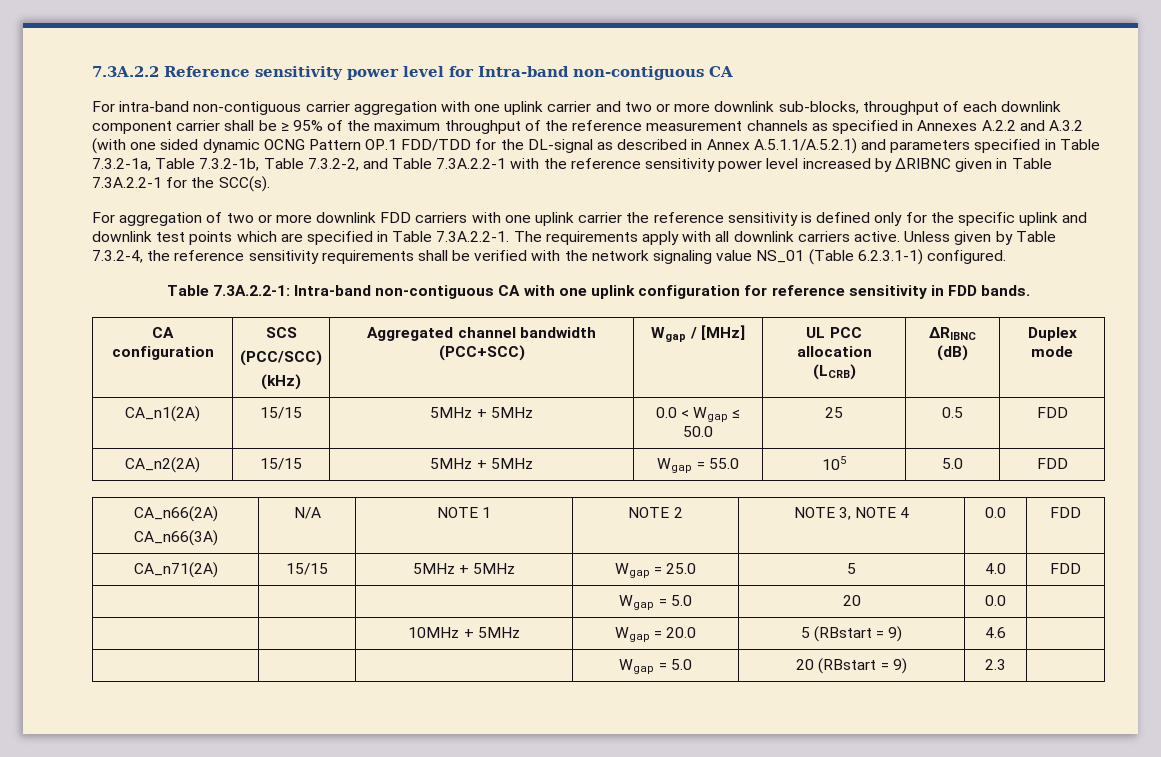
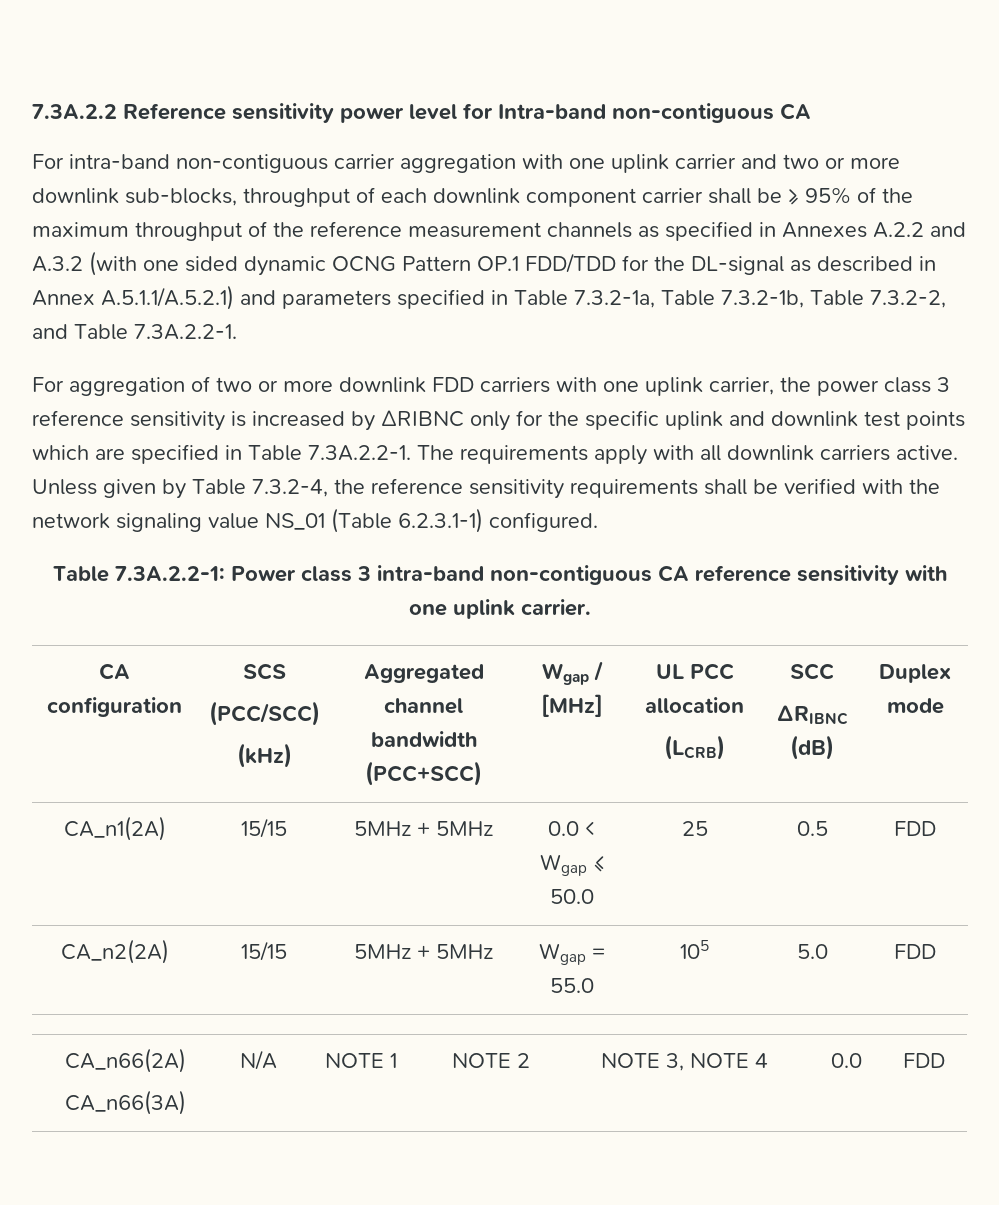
- For intra-band non-contiguous carrier aggregation with one uplink carrier and two or more downlink sub-blocks, throughput of each downlink component carrier shall be ≥ 95% of the maximum throughput of the reference measurement channels as specified in Annexes A.2.2 and A.3.2 (with one sided dynamic OCNG Pattern OP.1 FDD/TDD for the DL-signal as described in Annex A.5.1.1/A.5.2.1) and parameters specified in Table 7.3.2-1a, Table 7.3.2-1b, Table 7.3.2-2, and Table 7.3A.2.2-1 with the reference sensitivity power level increased by ΔRIBNC given in Table 7.3A.2.2-1 for the SCC(s).
+ For intra-band non-contiguous carrier aggregation with one uplink carrier and two or more downlink sub-blocks, throughput of each downlink component carrier shall be ≥ 95% of the maximum throughput of the reference measurement channels as specified in Annexes A.2.2 and A.3.2 (with one sided dynamic OCNG Pattern OP.1 FDD/TDD for the DL-signal as described in Annex A.5.1.1/A.5.2.1) and parameters specified in Table 7.3.2-1a, Table 7.3.2-1b, Table 7.3.2-2, and Table 7.3A.2.2-1.
- For aggregation of two or more downlink FDD carriers with one uplink carrier the reference sensitivity is defined only for the specific uplink and downlink test points which are specified in Table 7.3A.2.2-1. The requirements apply with all downlink carriers active.
+ For aggregation of two or more downlink FDD carriers with one uplink carrier, the power class 3 reference sensitivity is increased by ΔRIBNC only for the specific uplink and downlink test points which are specified in Table 7.3A.2.2-1. The requirements apply with all downlink carriers active.
- Table 7.3A.2.2-1: Intra-band non-contiguous CA with one uplink configuration for reference sensitivity in FDD bands.
+ Table 7.3A.2.2-1: Power class 3 intra-band non-contiguous CA reference sensitivity with one uplink carrier.
  CA configuration | SCS
  (PCC/SCC)
  (kHz) | Aggregated channel bandwidth (PCC+SCC) | Wgap / [MHz] | UL PCC allocation
- (LCRB) | ΔRIBNC (dB) | Duplex mode
+ (LCRB) | SCC
+ ΔRIBNC (dB) | Duplex mode
- CA_n71(2A) | 15/15 | 5MHz + 5MHz | Wgap = 25.0 | 5 | 4.0 | FDD
- | | | Wgap = 5.0 | 20 | 0.0 |
- | | 10MHz + 5MHz | Wgap = 20.0 | 5 (RBstart = 9) | 4.6 |
- | | | Wgap = 5.0 | 20 (RBstart = 9) | 2.3 |

